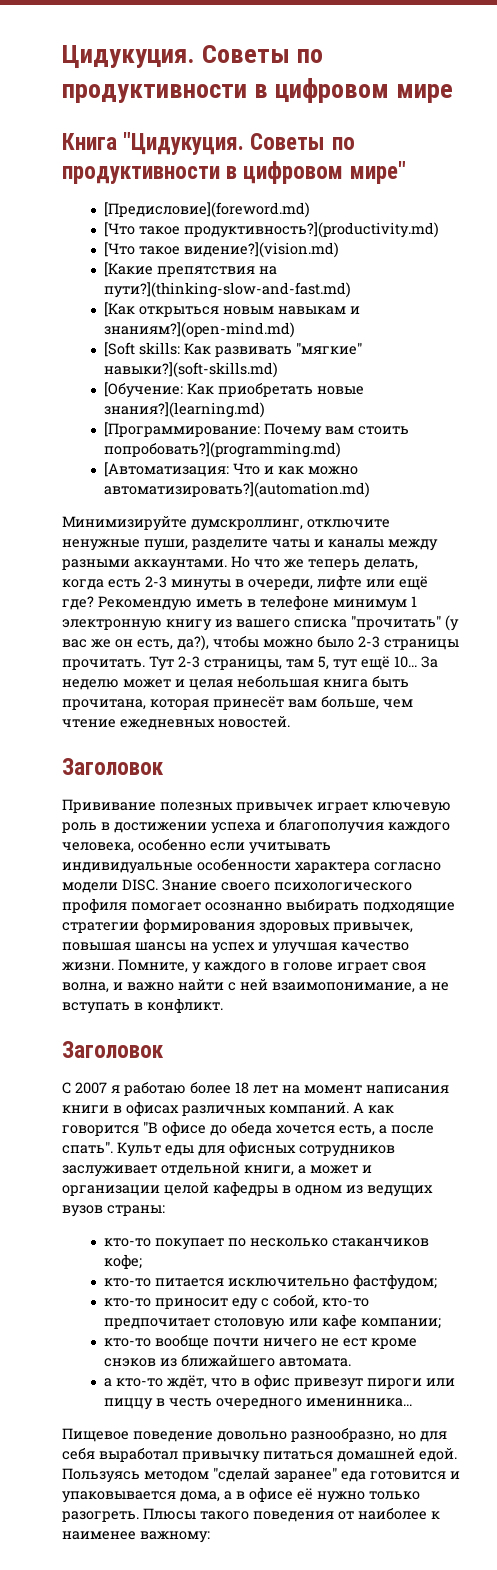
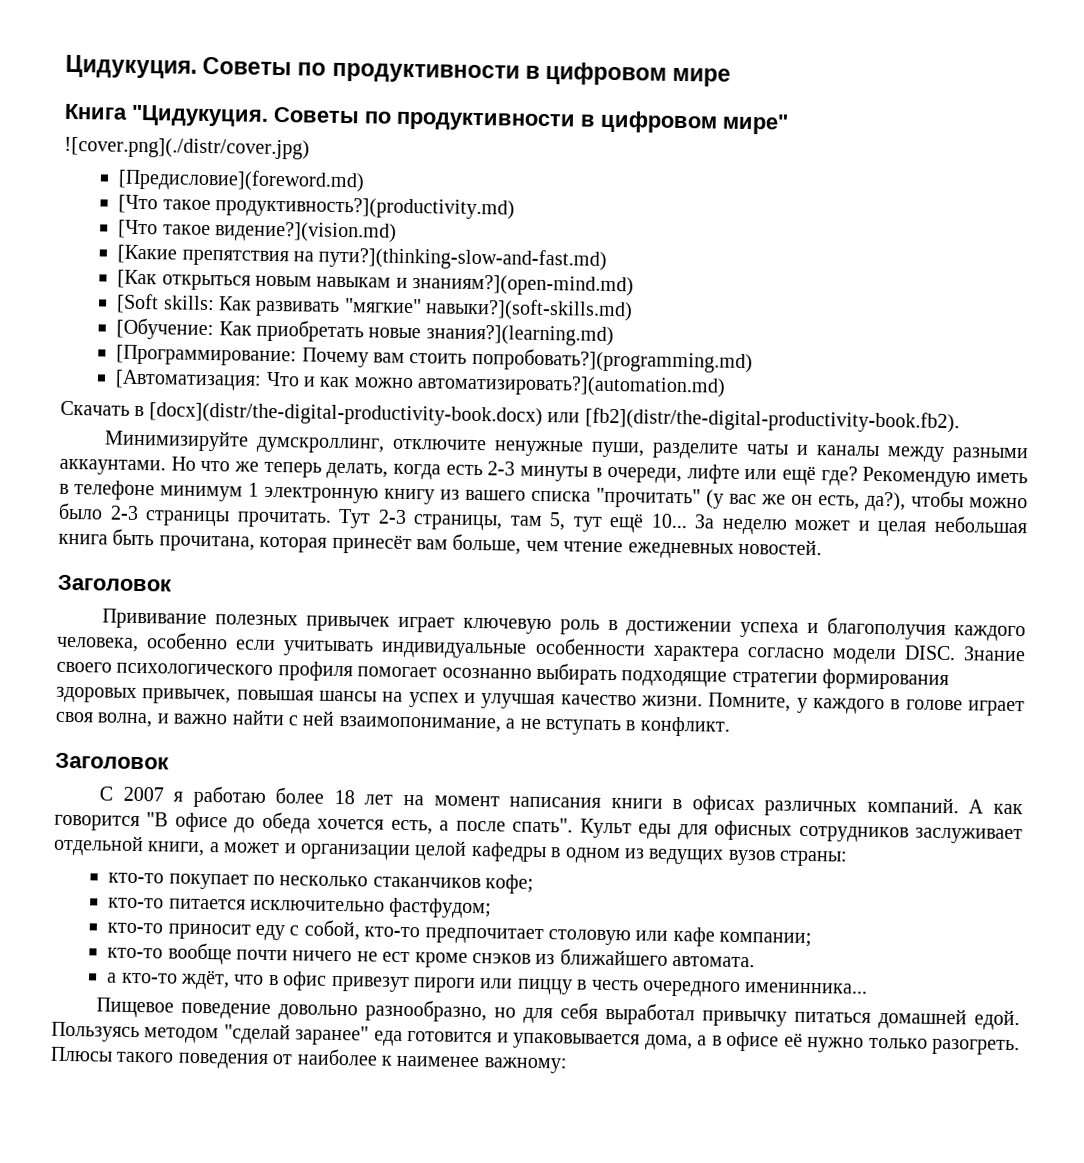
+ ![cover.png](./distr/cover.jpg)
+ Скачать в [docx](distr/the-digital-productivity-book.docx) или [fb2](distr/the-digital-productivity-book.fb2).

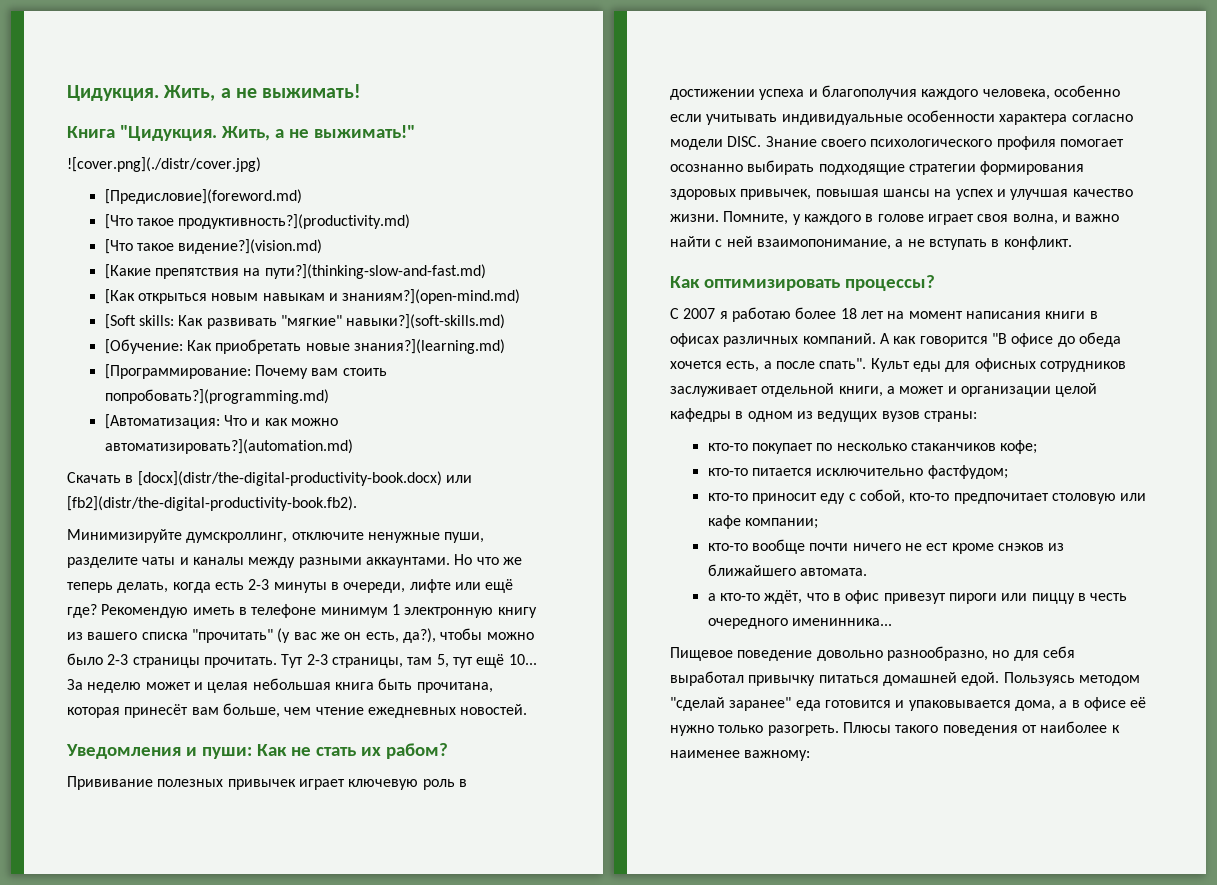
- Цидукуция. Советы по продуктивности в цифровом мире
- Книга "Цидукуция. Советы по продуктивности в цифровом мире"
+ Цидукция. Жить, а не выжимать!
+ Книга "Цидукция. Жить, а не выжимать!"
  За неделю может и целая небольшая книга быть прочитана, которая принесёт вам больше, чем чтение ежедневных новостей.
- Заголовок
+ Уведомления и пуши: Как не стать их рабом?
  Помните, у каждого в голове играет своя волна, и важно найти с ней взаимопонимание, а не вступать в конфликт.
- Заголовок
+ Как оптимизировать процессы?

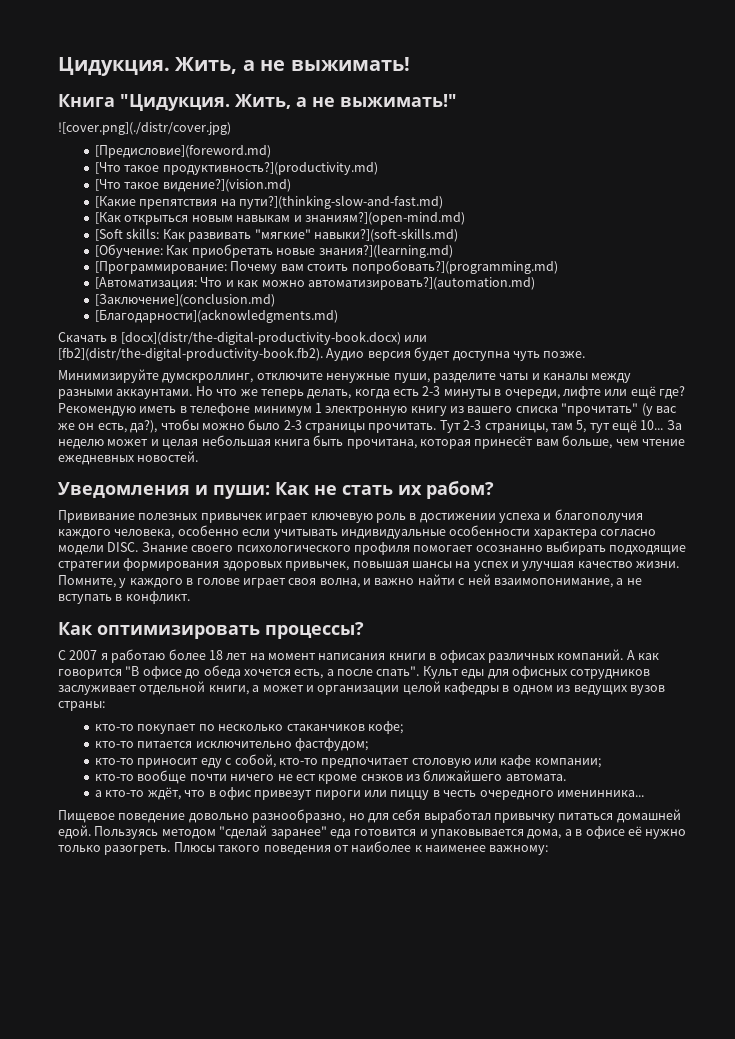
+ [Заключение](conclusion.md)
+ [Благодарности](acknowledgments.md)
- Скачать в [docx](distr/the-digital-productivity-book.docx) или [fb2](distr/the-digital-productivity-book.fb2).
+ Скачать в [docx](distr/the-digital-productivity-book.docx) или [fb2](distr/the-digital-productivity-book.fb2). Аудио версия будет доступна чуть позже.

